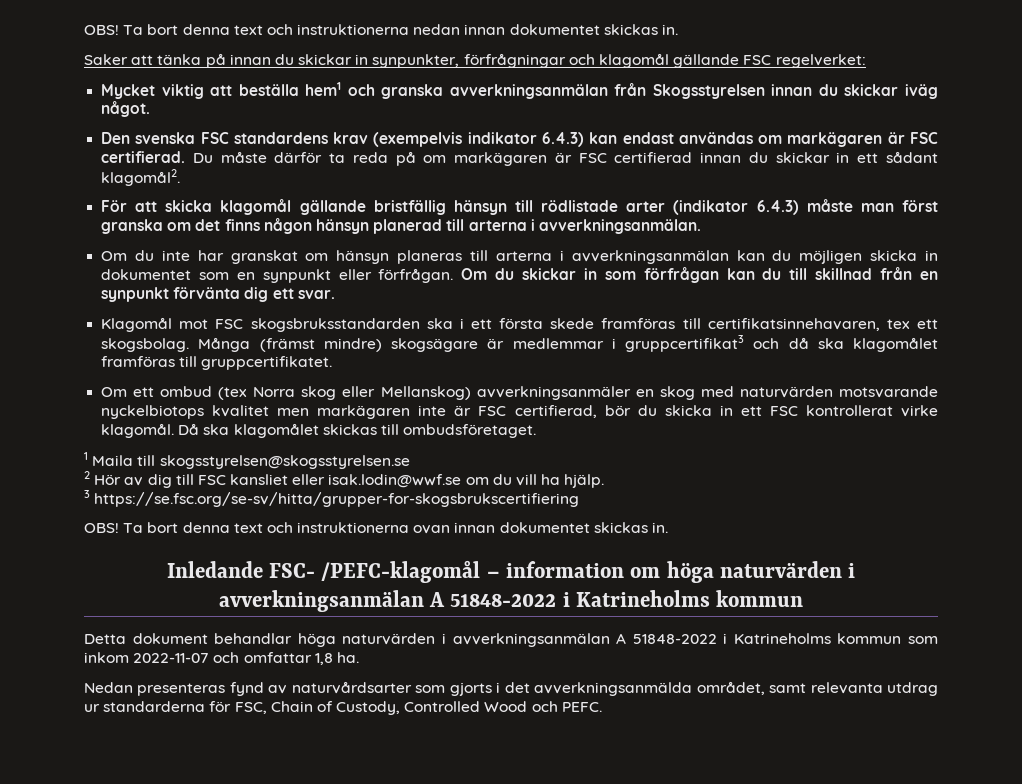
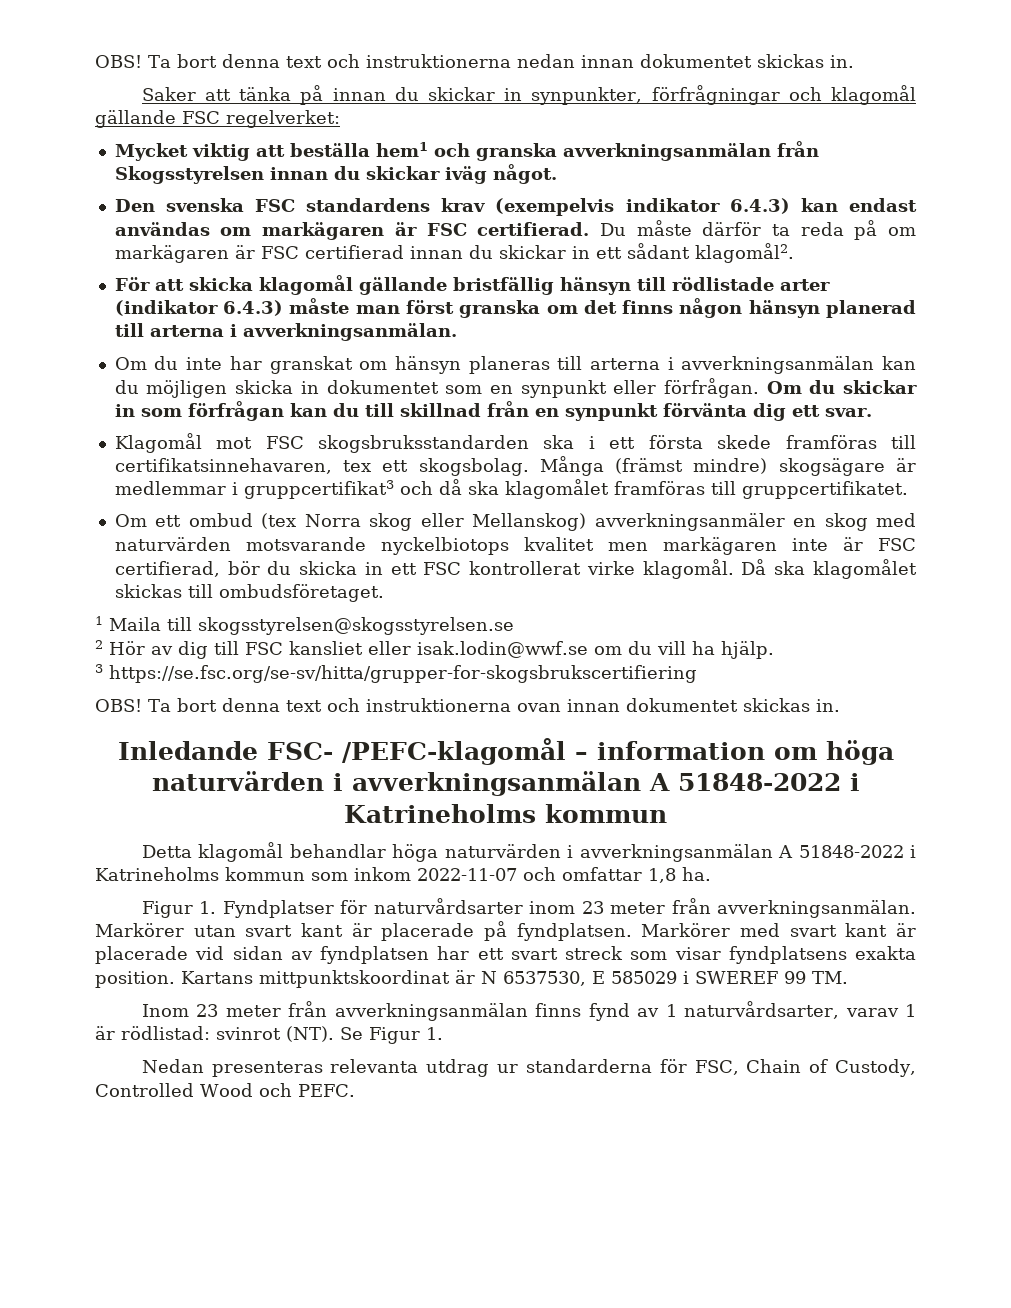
- Detta dokument behandlar höga naturvärden i avverkningsanmälan A 51848-2022 i Katrineholms kommun som inkom 2022-11-07 och omfattar 1,8 ha.
+ Detta klagomål behandlar höga naturvärden i avverkningsanmälan A 51848-2022 i Katrineholms kommun som inkom 2022-11-07 och omfattar 1,8 ha.
- Nedan presenteras fynd av naturvårdsarter som gjorts i det avverkningsanmälda området, samt relevanta utdrag ur standarderna för FSC, Chain of Custody, Controlled Wood och PEFC.
+ Figur 1. Fyndplatser för naturvårdsarter inom 23 meter från avverkningsanmälan. Markörer utan svart kant är placerade på fyndplatsen. Markörer med svart kant är placerade vid sidan av fyndplatsen har ett svart streck som visar fyndplatsens exakta position. Kartans mittpunktskoordinat är N 6537530, E 585029 i SWEREF 99 TM.
+ Inom 23 meter från avverkningsanmälan finns fynd av 1 naturvårdsarter, varav 1 är rödlistad: svinrot (NT). Se Figur 1.
+ Nedan presenteras relevanta utdrag ur standarderna för FSC, Chain of Custody, Controlled Wood och PEFC.

